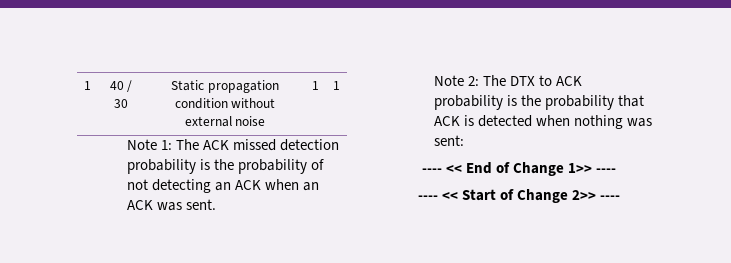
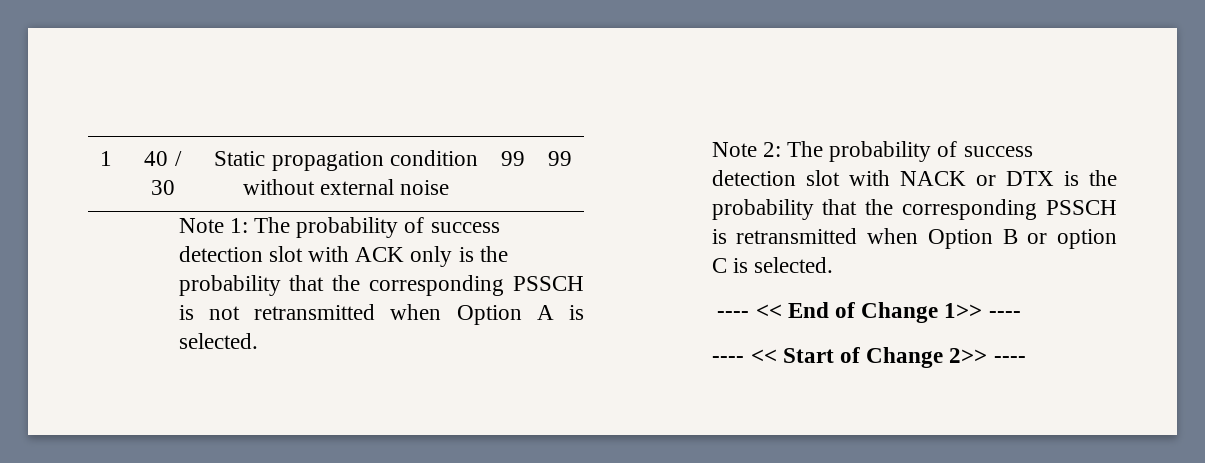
- 1 | 40 / 30 | Static propagation condition without external noise | 1 | 1
+ 1 | 40 / 30 | Static propagation condition without external noise | 99 | 99
- Note 1: The ACK missed detection probability is the probability of not detecting an ACK when an ACK was sent.
- Note 2: The DTX to ACK probability is the probability that ACK is detected when nothing was sent:
+ Note 1: The probability of success detection slot with ACK only is the probability that the corresponding PSSCH is not retransmitted when Option A is selected.
+ Note 2: The probability of success detection slot with NACK or DTX is the probability that the corresponding PSSCH is retransmitted when Option B or option C is selected.

